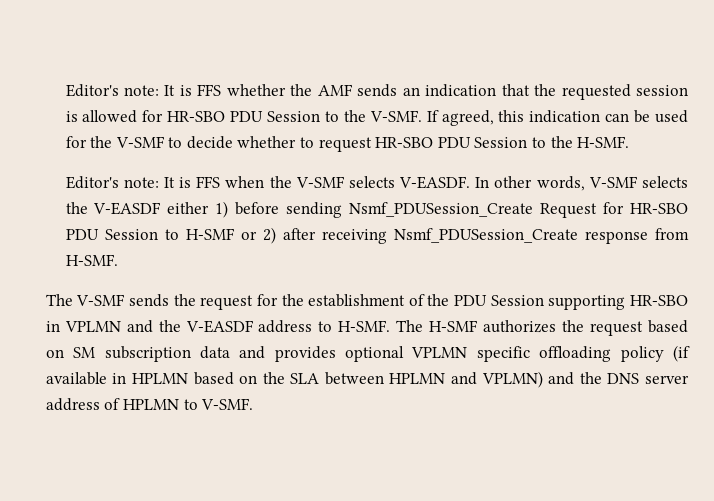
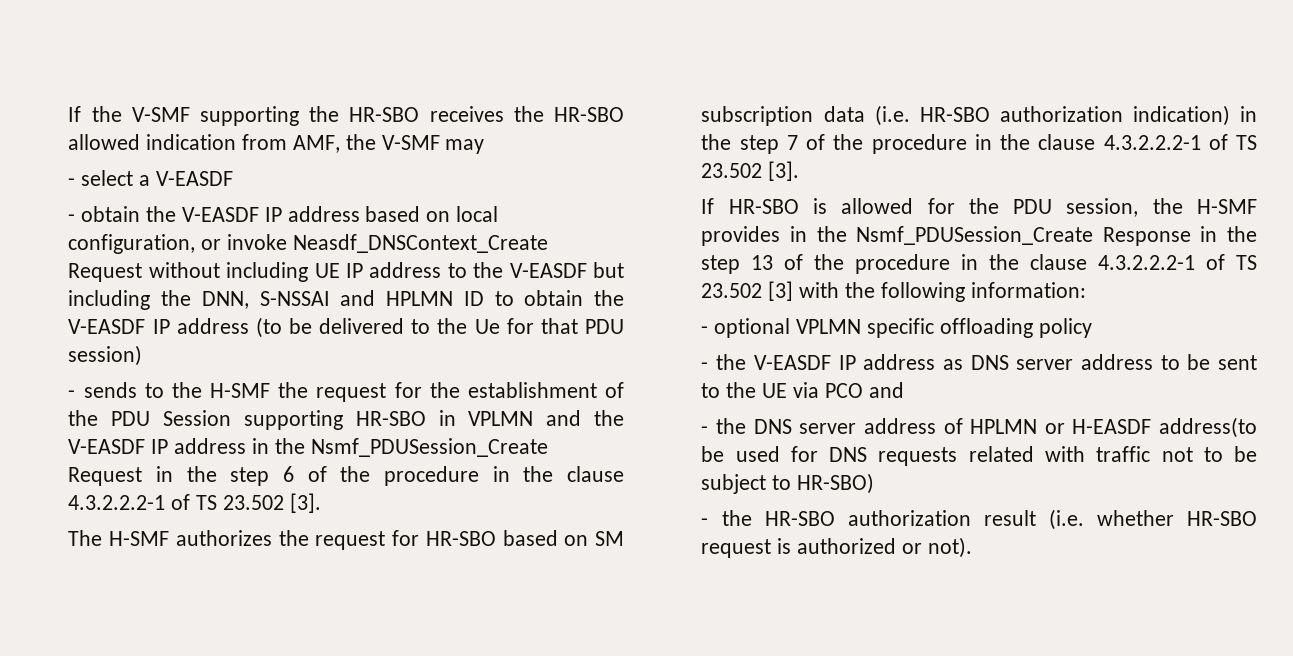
- Editor's note: It is FFS whether the AMF sends an indication that the requested session is allowed for HR-SBO PDU Session to the V-SMF. If agreed, this indication can be used for the V-SMF to decide whether to request HR-SBO PDU Session to the H-SMF.
- Editor's note: It is FFS when the V-SMF selects V-EASDF. In other words, V-SMF selects the V-EASDF either 1) before sending Nsmf_PDUSession_Create Request for HR-SBO PDU Session to H-SMF or 2) after receiving Nsmf_PDUSession_Create response from H-SMF.
- The V-SMF sends the request for the establishment of the PDU Session supporting HR-SBO in VPLMN and the V-EASDF address to H-SMF. The H-SMF authorizes the request based on SM subscription data and provides optional VPLMN specific offloading policy (if available in HPLMN based on the SLA between HPLMN and VPLMN) and the DNS server address of HPLMN to V-SMF.
+ If the V-SMF supporting the HR-SBO receives the HR-SBO allowed indication from AMF, the V-SMF may
+ - select a V-EASDF
+ - obtain the V-EASDF IP address based on local configuration, or invoke Neasdf_DNSContext_Create Request without including UE IP address to the V-EASDF but including the DNN, S-NSSAI and HPLMN ID to obtain the V-EASDF IP address (to be delivered to the Ue for that PDU session)
+ - sends to the H-SMF the request for the establishment of the PDU Session supporting HR-SBO in VPLMN and the V-EASDF IP address in the Nsmf_PDUSession_Create Request in the step 6 of the procedure in the clause 4.3.2.2.2-1 of TS 23.502 [3].
+ The H-SMF authorizes the request for HR-SBO based on SM subscription data (i.e. HR-SBO authorization indication) in the step 7 of the procedure in the clause 4.3.2.2.2-1 of TS 23.502 [3].
+ If HR-SBO is allowed for the PDU session, the H-SMF provides in the Nsmf_PDUSession_Create Response in the step 13 of the procedure in the clause 4.3.2.2.2-1 of TS 23.502 [3] with the following information:
+ - optional VPLMN specific offloading policy
+ - the V-EASDF IP address as DNS server address to be sent to the UE via PCO and
+ - the DNS server address of HPLMN or H-EASDF address(to be used for DNS requests related with traffic not to be subject to HR-SBO)
+ - the HR-SBO authorization result (i.e. whether HR-SBO request is authorized or not).

